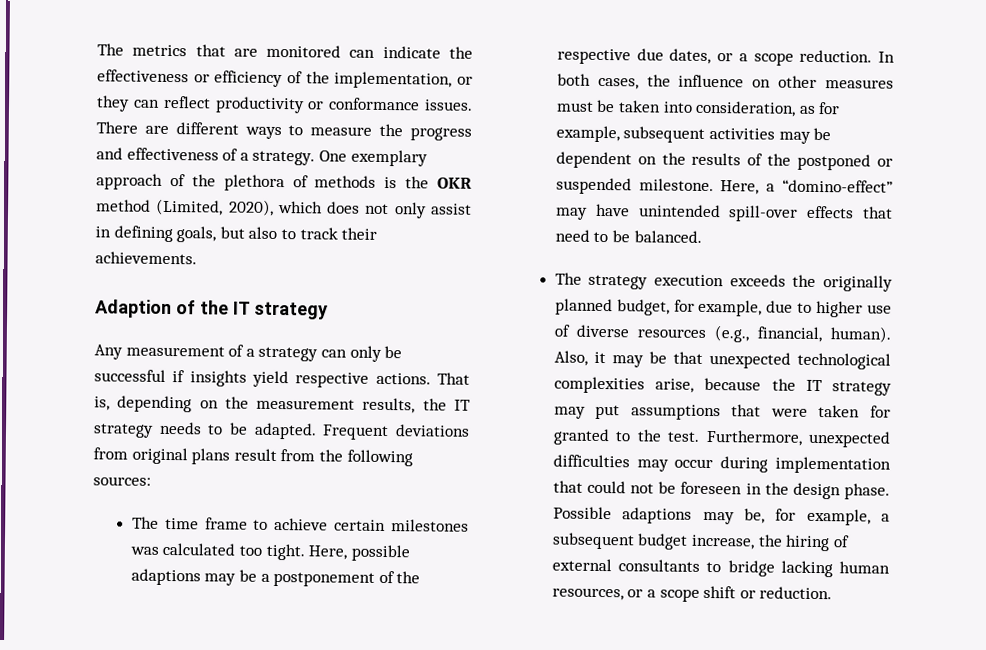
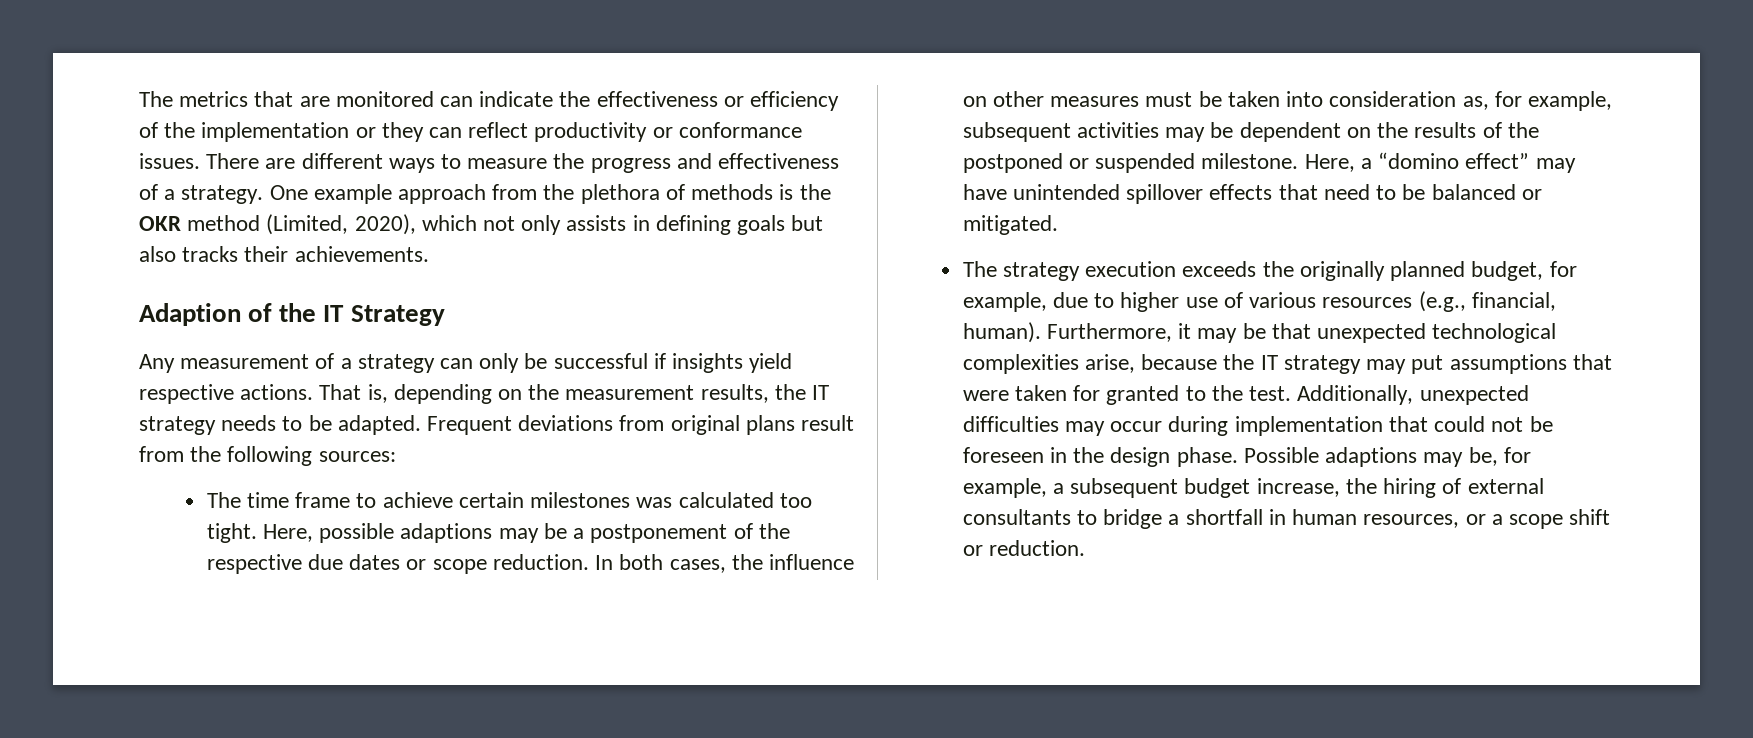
- The metrics that are monitored can indicate the effectiveness or efficiency of the implementation, or they can reflect productivity or conformance issues.
+ The metrics that are monitored can indicate the effectiveness or efficiency of the implementation or they can reflect productivity or conformance issues.
- One exemplary approach of the plethora of methods is the OKR method (Limited, 2020), which does not only assist in defining goals, but also to track their achievements.
+ One example approach from the plethora of methods is the OKR method (Limited, 2020), which not only assists in defining goals but also tracks their achievements.
- Adaption of the IT strategy
+ Adaption of the IT Strategy
- Here, possible adaptions may be a postponement of the respective due dates, or a scope reduction.
+ Here, possible adaptions may be a postponement of the respective due dates or scope reduction.
- In both cases, the influence on other measures must be taken into consideration, as for example, subsequent activities may be dependent on the results of the postponed or suspended milestone.
+ In both cases, the influence on other measures must be taken into consideration as, for example, subsequent activities may be dependent on the results of the postponed or suspended milestone.
- Here, a “domino-effect” may have unintended spill-over effects that need to be balanced.
+ Here, a “domino effect” may have unintended spillover effects that need to be balanced or mitigated.
- The strategy execution exceeds the originally planned budget, for example, due to higher use of diverse resources (e.g., financial, human).
+ The strategy execution exceeds the originally planned budget, for example, due to higher use of various resources (e.g., financial, human).
- Also, it may be that unexpected technological complexities arise, because the IT strategy may put assumptions that were taken for granted to the test.
+ Furthermore, it may be that unexpected technological complexities arise, because the IT strategy may put assumptions that were taken for granted to the test.
- Furthermore, unexpected difficulties may occur during implementation that could not be foreseen in the design phase.
+ Additionally, unexpected difficulties may occur during implementation that could not be foreseen in the design phase.
- Possible adaptions may be, for example, a subsequent budget increase, the hiring of external consultants to bridge lacking human resources, or a scope shift or reduction.
+ Possible adaptions may be, for example, a subsequent budget increase, the hiring of external consultants to bridge a shortfall in human resources, or a scope shift or reduction.

